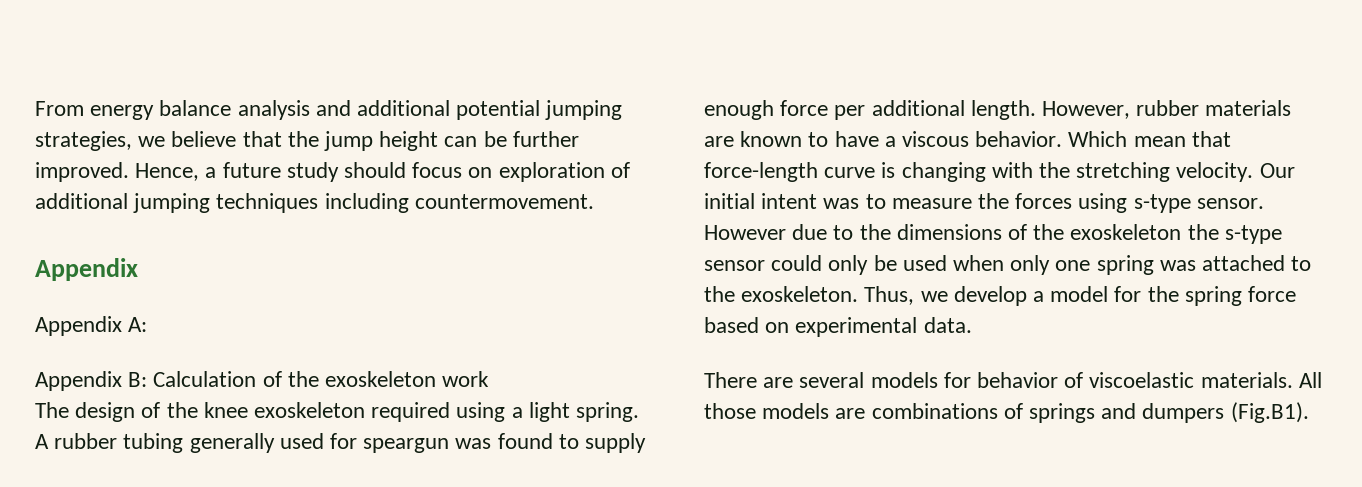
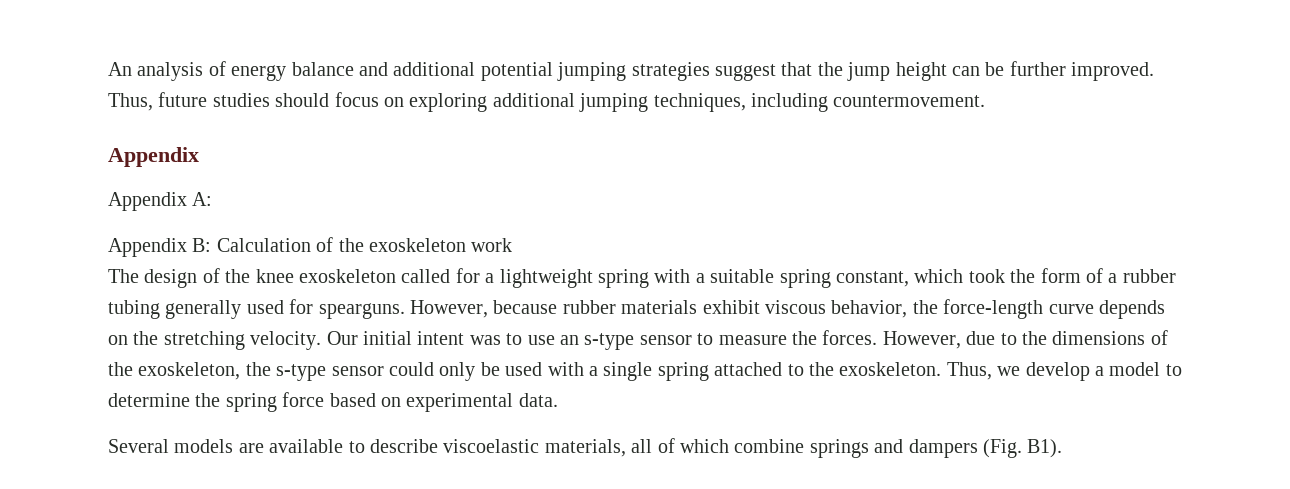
- From energy balance analysis and additional potential jumping strategies, we believe that the jump height can be further improved.
+ An analysis of energy balance and additional potential jumping strategies suggest that the jump height can be further improved.
- Hence, a future study should focus on exploration of additional jumping techniques including countermovement.
+ Thus, future studies should focus on exploring additional jumping techniques, including countermovement.
- The design of the knee exoskeleton required using a light spring. A rubber tubing generally used for speargun was found to supply enough force per additional length. However, rubber materials are known to have a viscous behavior. Which mean that force-length curve is changing with the stretching velocity.
+ The design of the knee exoskeleton called for a lightweight spring with a suitable spring constant, which took the form of a rubber tubing generally used for spearguns. However, because rubber materials exhibit viscous behavior, the force-length curve depends on the stretching velocity.
- Our initial intent was to measure the forces using s-type sensor. However due to the dimensions of the exoskeleton the s-type sensor could only be used when only one spring was attached to the exoskeleton.
+ Our initial intent was to use an s-type sensor to measure the forces. However, due to the dimensions of the exoskeleton, the s-type sensor could only be used with a single spring attached to the exoskeleton.
- Thus, we develop a model for the spring force based on experimental data.
+ Thus, we develop a model to determine the spring force based on experimental data.
- There are several models for behavior of viscoelastic materials. All those models are combinations of springs and dumpers (Fig.B1).
+ Several models are available to describe viscoelastic materials, all of which combine springs and dampers (Fig. B1).

